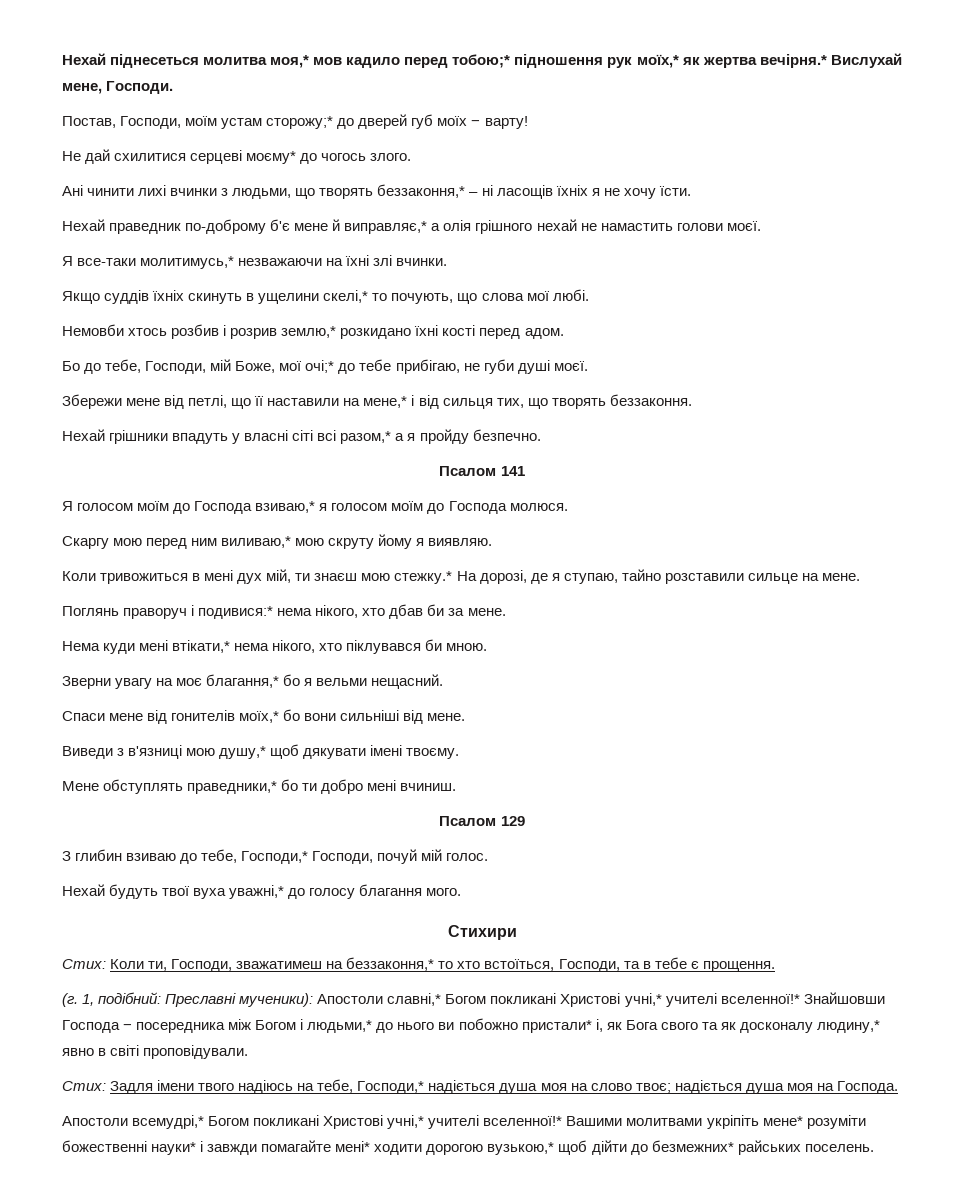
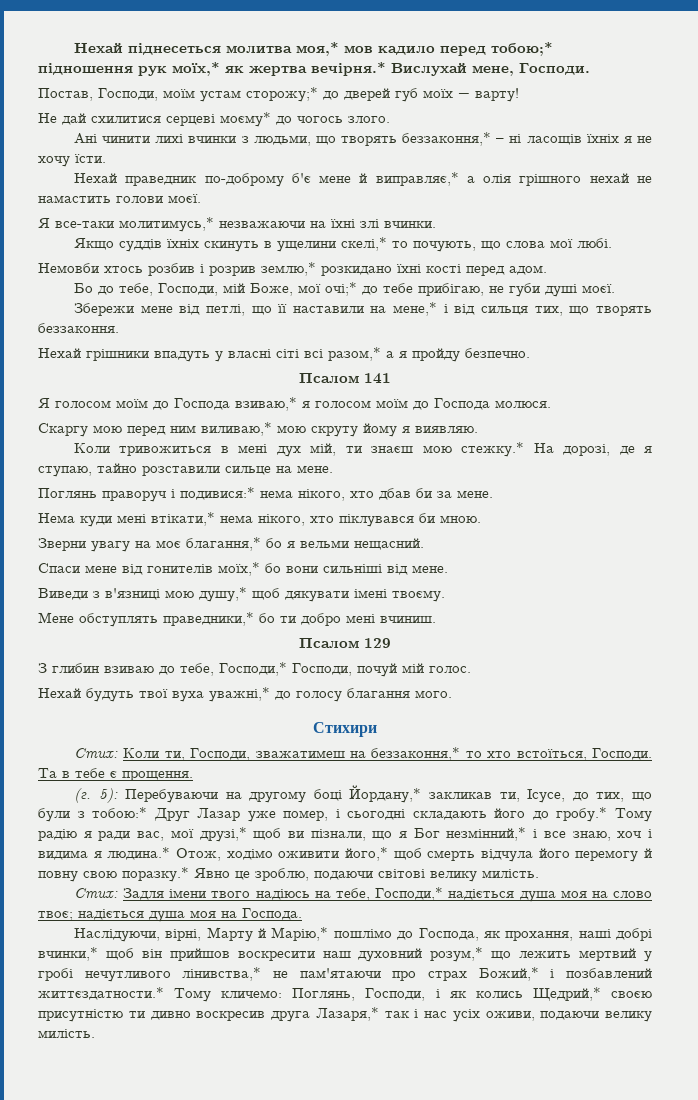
- Стих: Коли ти, Господи, зважатимеш на беззаконня,* то хто встоїться, Господи, та в тебе є прощення.
+ Стих: Коли ти, Господи, зважатимеш на беззаконня,* то хто встоїться, Господи. Та в тебе є прощення.
- (г. 1, подібний: Преславні мученики): Апостоли славні,* Богом покликані Христові учні,* учителі вселенної!* Знайшовши Господа − посередника між Богом і людьми,* до нього ви побожно пристали* і, як Бога свого та як досконалу людину,* явно в світі проповідували.
+ (г. 5): Перебуваючи на другому боці Йордану,* закликав ти, Ісусе, до тих, що були з тобою:* Друг Лазар уже помер, і сьогодні складають його до гробу.* Тому радію я ради вас, мої друзі,* щоб ви пізнали, що я Бог незмінний,* і все знаю, хоч і видима я людина.* Отож, ходімо оживити його,* щоб смерть відчула його перемогу й повну свою поразку.* Явно це зроблю, подаючи світові велику милість.
- Апостоли всемудрі,* Богом покликані Христові учні,* учителі вселенної!* Вашими молитвами укріпіть мене* розуміти божественні науки* і завжди помагайте мені* ходити дорогою вузькою,* щоб дійти до безмежних* райських поселень.
+ Наслідуючи, вірні, Марту й Марію,* пошлімо до Господа, як прохання, наші добрі вчинки,* щоб він прийшов воскресити наш духовний розум,* що лежить мертвий у гробі нечутливого лінивства,* не пам'ятаючи про страх Божий,* і позбавлений життєздатности.* Тому кличемо: Поглянь, Господи, і як колись Щедрий,* своєю присутністю ти дивно воскресив друга Лазаря,* так і нас усіх оживи, подаючи велику милість.

